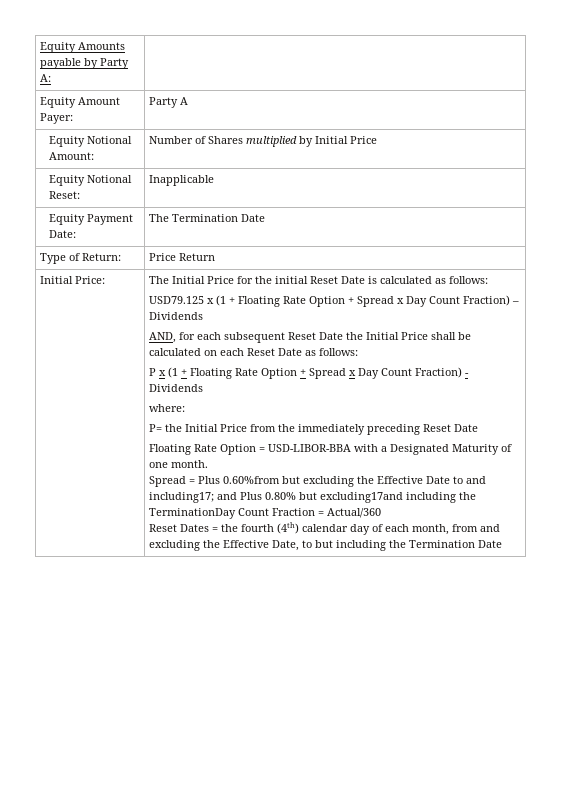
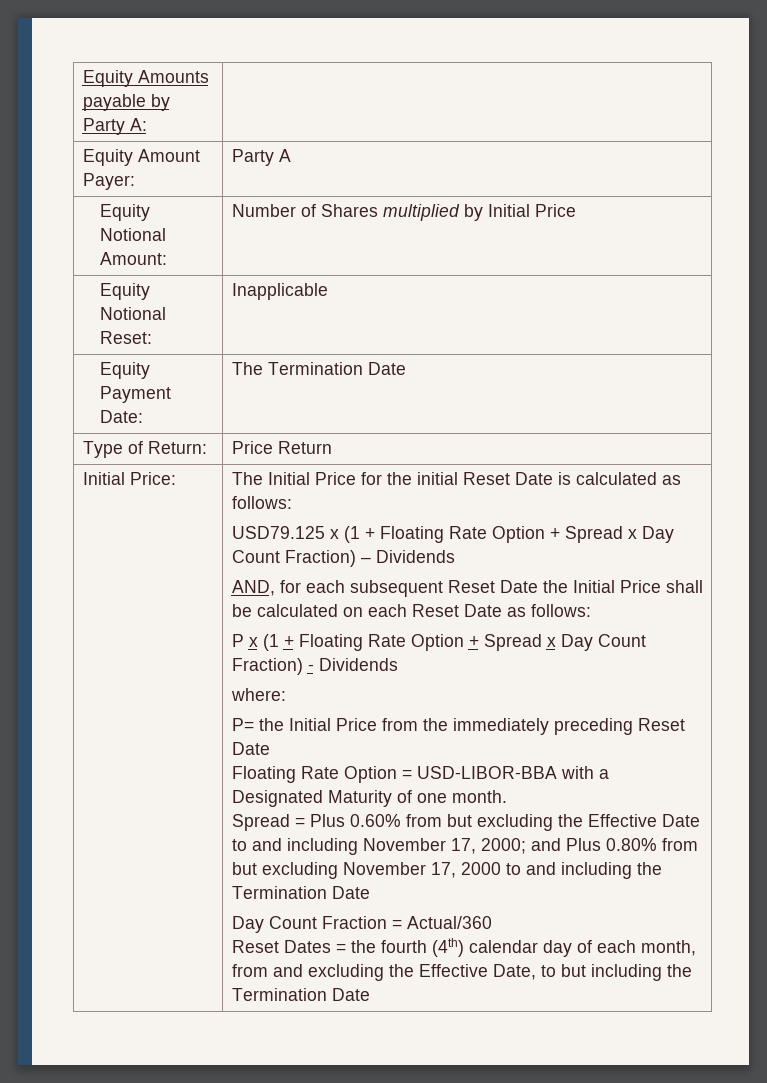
- Spread = Plus 0.60%from but excluding the Effective Date to and including17; and Plus 0.80% but excluding17and including the TerminationDay Count Fraction = Actual/360
+ Spread = Plus 0.60% from but excluding the Effective Date to and including November 17, 2000; and Plus 0.80% from but excluding November 17, 2000 to and including the Termination Date
+ Day Count Fraction = Actual/360

